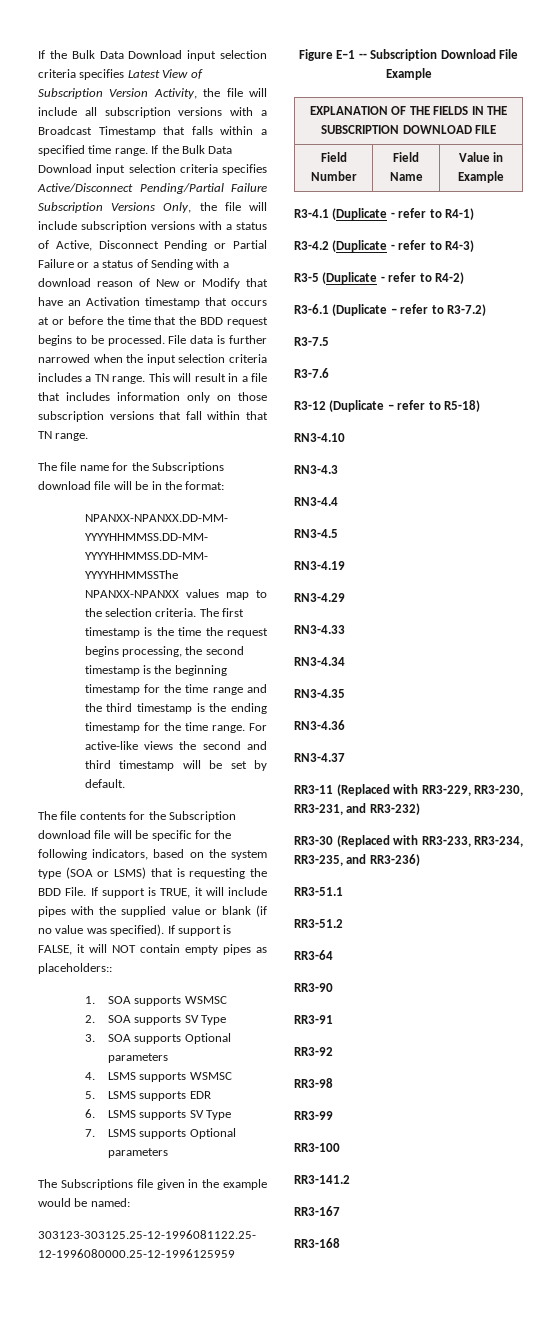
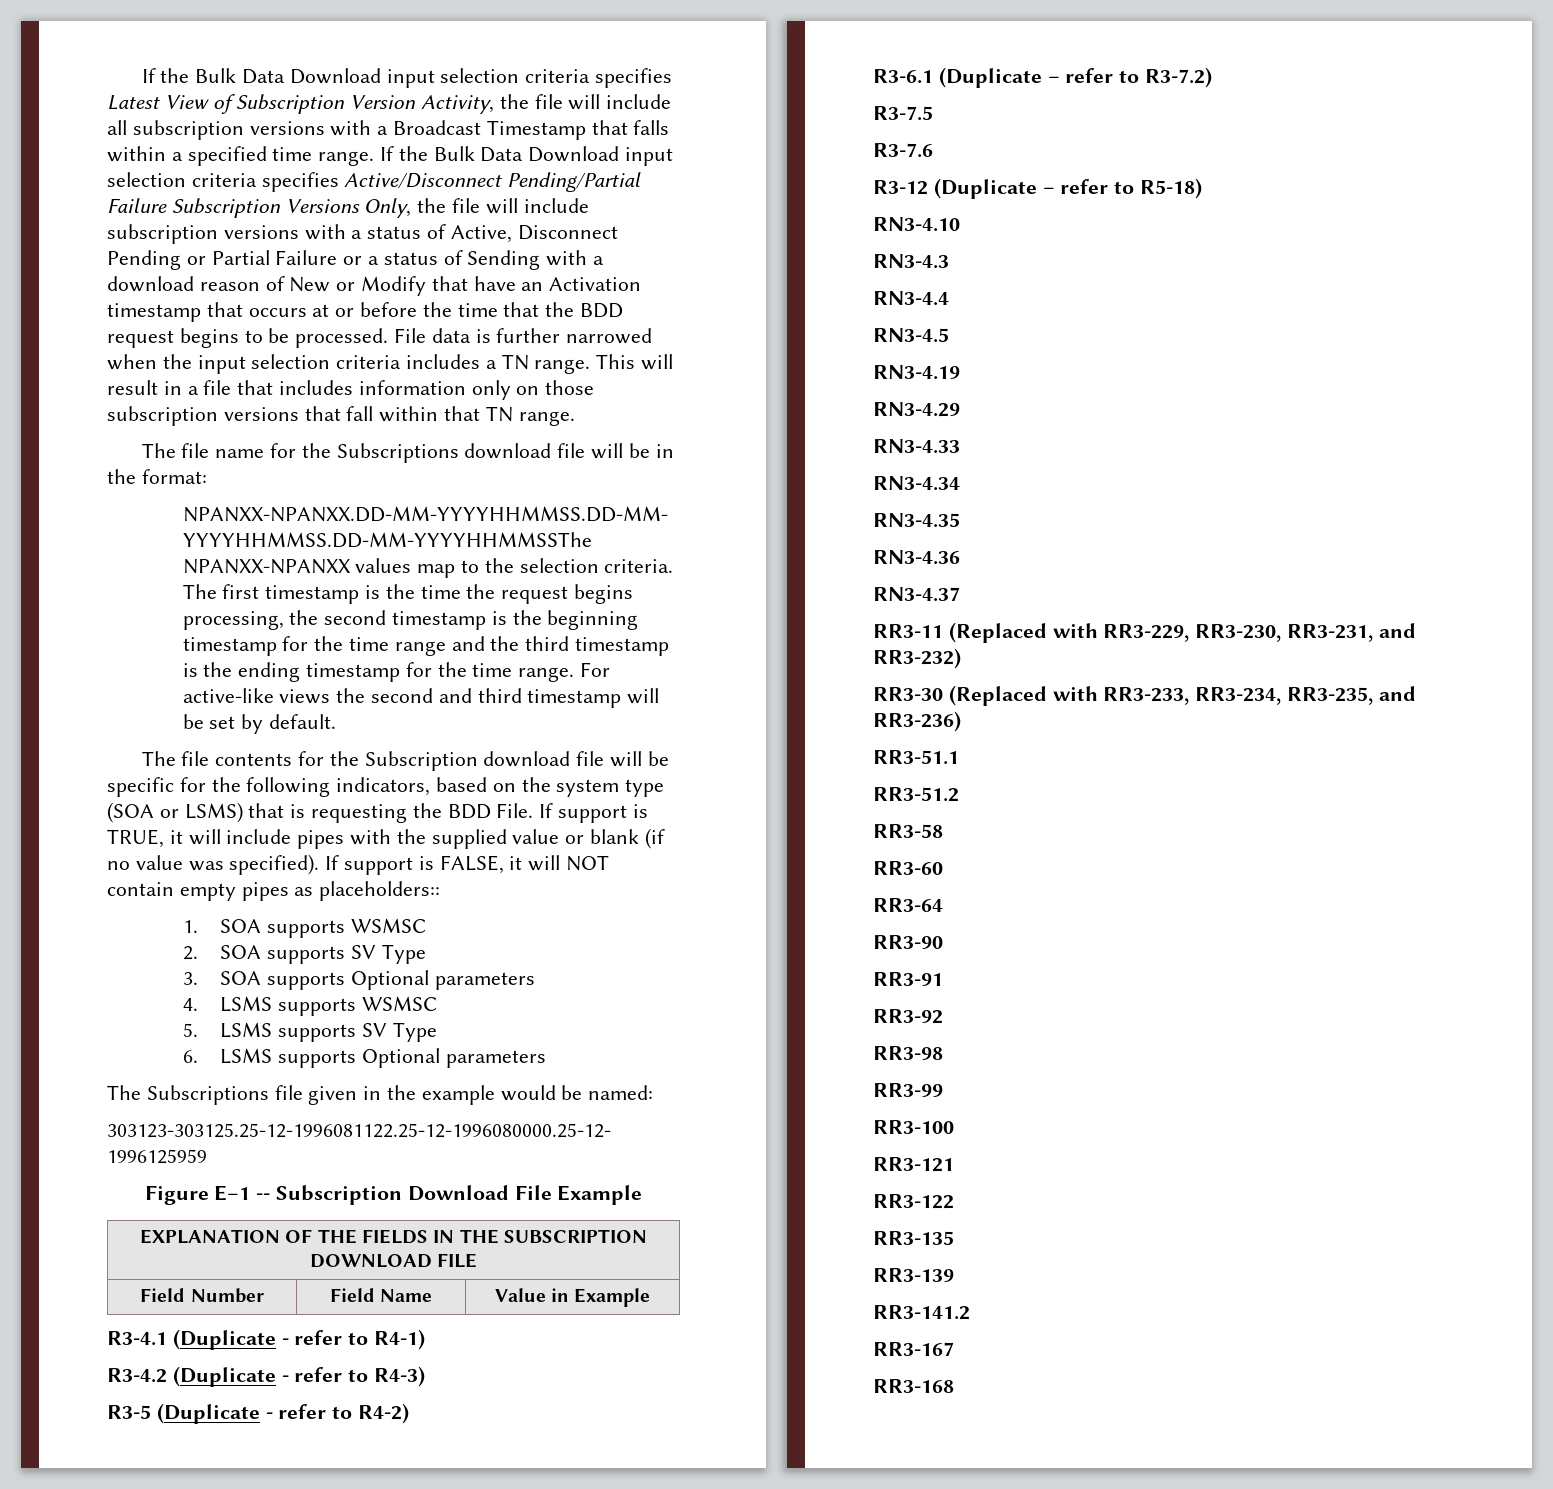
- 5. LSMS supports EDR
- 6. LSMS supports SV Type
- 7. LSMS supports Optional parameters
+ 5. LSMS supports SV Type
+ 6. LSMS supports Optional parameters
+ RR3-58
+ RR3-60
+ RR3-121
+ RR3-122
+ RR3-135
+ RR3-139

